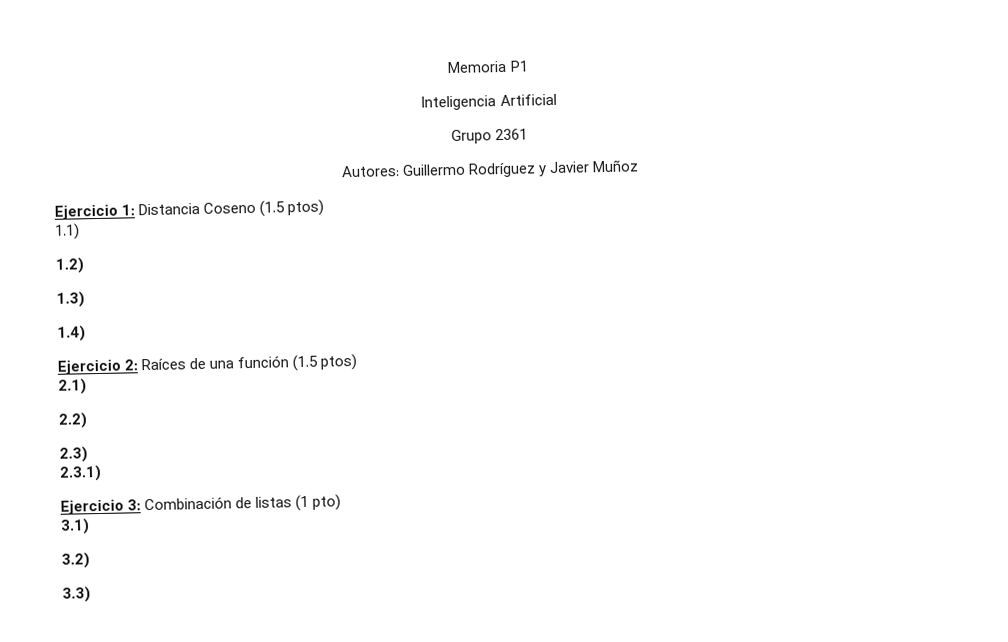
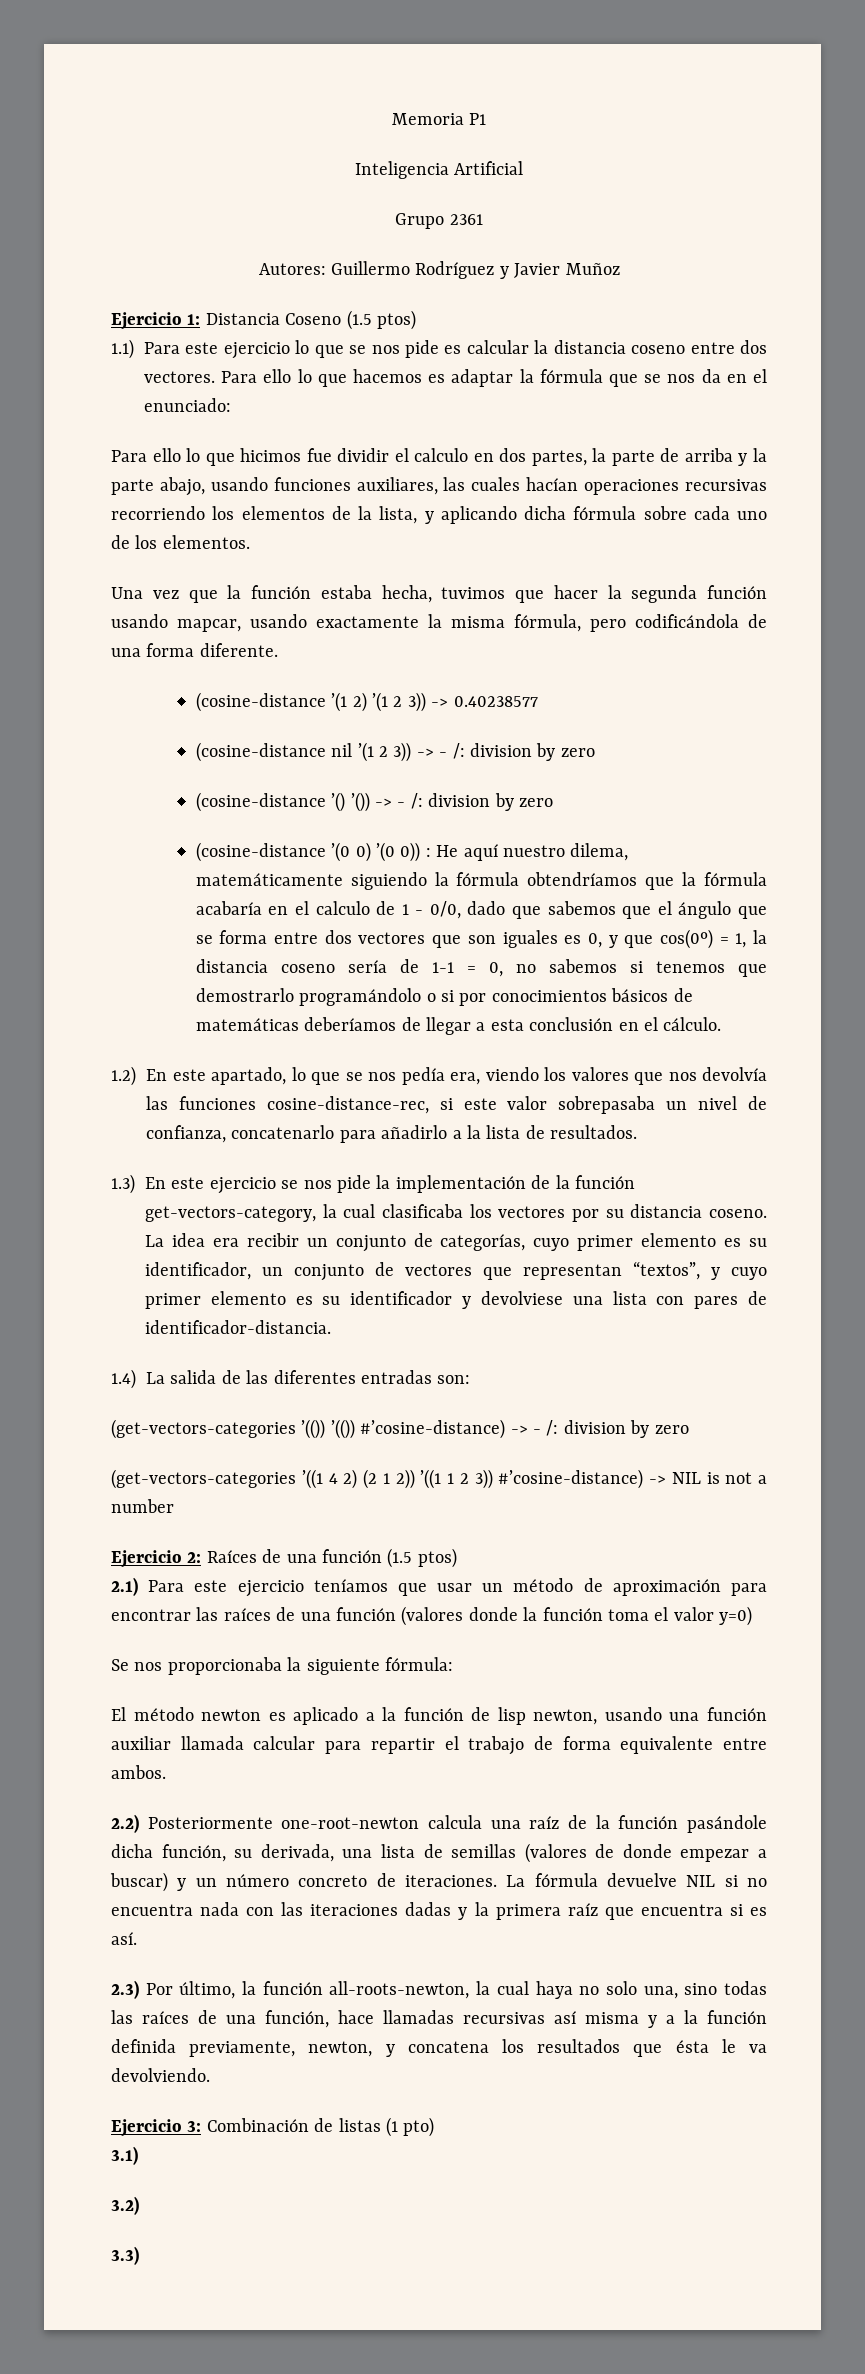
- 1.1)
- 1.2)
- 1.3)
- 1.4)
+ 1.1) Para este ejercicio lo que se nos pide es calcular la distancia coseno entre dos vectores. Para ello lo que hacemos es adaptar la fórmula que se nos da en el enunciado:
+ Para ello lo que hicimos fue dividir el calculo en dos partes, la parte de arriba y la parte abajo, usando funciones auxiliares, las cuales hacían operaciones recursivas recorriendo los elementos de la lista, y aplicando dicha fórmula sobre cada uno de los elementos.
+ Una vez que la función estaba hecha, tuvimos que hacer la segunda función usando mapcar, usando exactamente la misma fórmula, pero codificándola de una forma diferente.
+ (cosine-distance ’(1 2) ’(1 2 3)) -> 0.40238577
+ (cosine-distance nil ’(1 2 3)) -> - /: division by zero
+ (cosine-distance ’() ’()) -> - /: division by zero
+ (cosine-distance ’(0 0) ’(0 0)) : He aquí nuestro dilema, matemáticamente siguiendo la fórmula obtendríamos que la fórmula acabaría en el calculo de 1 - 0/0, dado que sabemos que el ángulo que se forma entre dos vectores que son iguales es 0, y que cos(0º) = 1, la distancia coseno sería de 1-1 = 0, no sabemos si tenemos que demostrarlo programándolo o si por conocimientos básicos de matemáticas deberíamos de llegar a esta conclusión en el cálculo.
+ 1.2) En este apartado, lo que se nos pedía era, viendo los valores que nos devolvía las funciones cosine-distance-rec, si este valor sobrepasaba un nivel de confianza, concatenarlo para añadirlo a la lista de resultados.
+ 1.3) En este ejercicio se nos pide la implementación de la función get-vectors-category, la cual clasificaba los vectores por su distancia coseno. La idea era recibir un conjunto de categorías, cuyo primer elemento es su identificador, un conjunto de vectores que representan “textos”, y cuyo primer elemento es su identificador y devolviese una lista con pares de identificador-distancia.
+ 1.4) La salida de las diferentes entradas son:
+ (get-vectors-categories ’(()) ’(()) #’cosine-distance) -> - /: division by zero
+ (get-vectors-categories ’((1 4 2) (2 1 2)) ’((1 1 2 3)) #’cosine-distance) -> NIL is not a number
- 2.1)
- 2.2)
- 2.3)
- 2.3.1)
+ 2.1) Para este ejercicio teníamos que usar un método de aproximación para encontrar las raíces de una función (valores donde la función toma el valor y=0)
+ Se nos proporcionaba la siguiente fórmula:
+ El método newton es aplicado a la función de lisp newton, usando una función auxiliar llamada calcular para repartir el trabajo de forma equivalente entre ambos.
+ 2.2) Posteriormente one-root-newton calcula una raíz de la función pasándole dicha función, su derivada, una lista de semillas (valores de donde empezar a buscar) y un número concreto de iteraciones. La fórmula devuelve NIL si no encuentra nada con las iteraciones dadas y la primera raíz que encuentra si es así.
+ 2.3) Por último, la función all-roots-newton, la cual haya no solo una, sino todas las raíces de una función, hace llamadas recursivas así misma y a la función definida previamente, newton, y concatena los resultados que ésta le va devolviendo.

